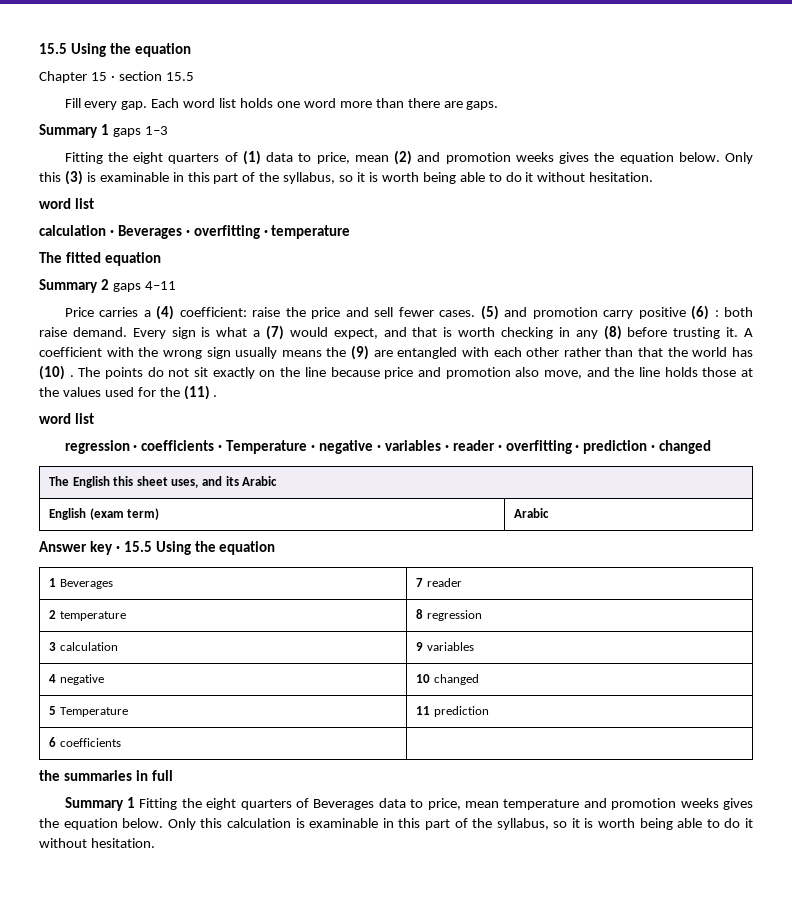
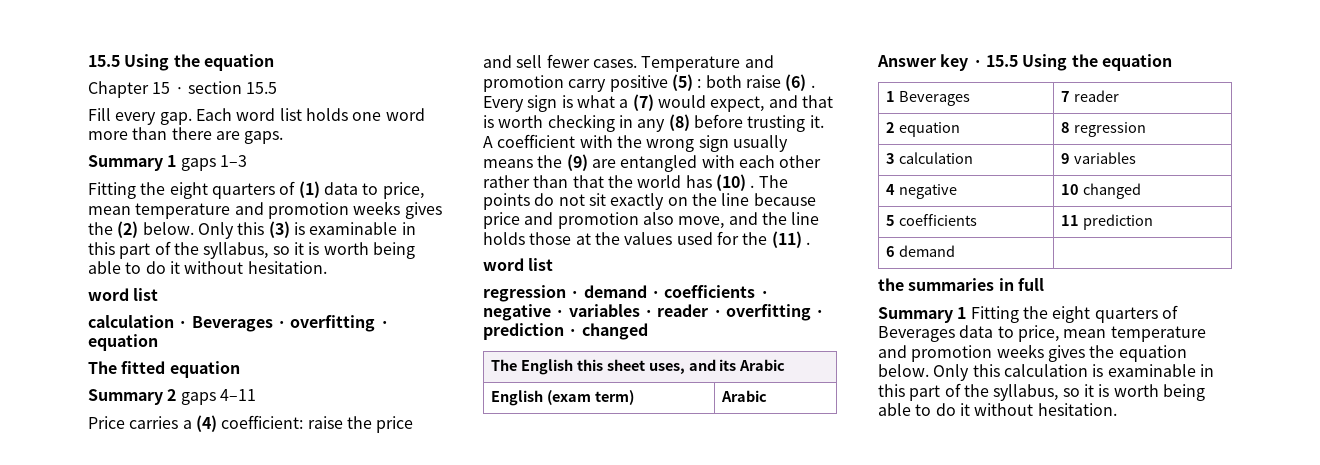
- Fitting the eight quarters of (1) data to price, mean (2) and promotion weeks gives the equation below.
+ Fitting the eight quarters of (1) data to price, mean temperature and promotion weeks gives the (2) below.
- calculation · Beverages · overfitting · temperature
+ calculation · Beverages · overfitting · equation
- (5) and promotion carry positive (6) : both raise demand.
+ Temperature and promotion carry positive (5) : both raise (6) .
- regression · coefficients · Temperature · negative · variables · reader · overfitting · prediction · changed
+ regression · demand · coefficients · negative · variables · reader · overfitting · prediction · changed
- 2 temperature | 8 regression
+ 2 equation | 8 regression
- 5 Temperature | 11 prediction
+ 5 coefficients | 11 prediction
- 6 coefficients |
+ 6 demand |

